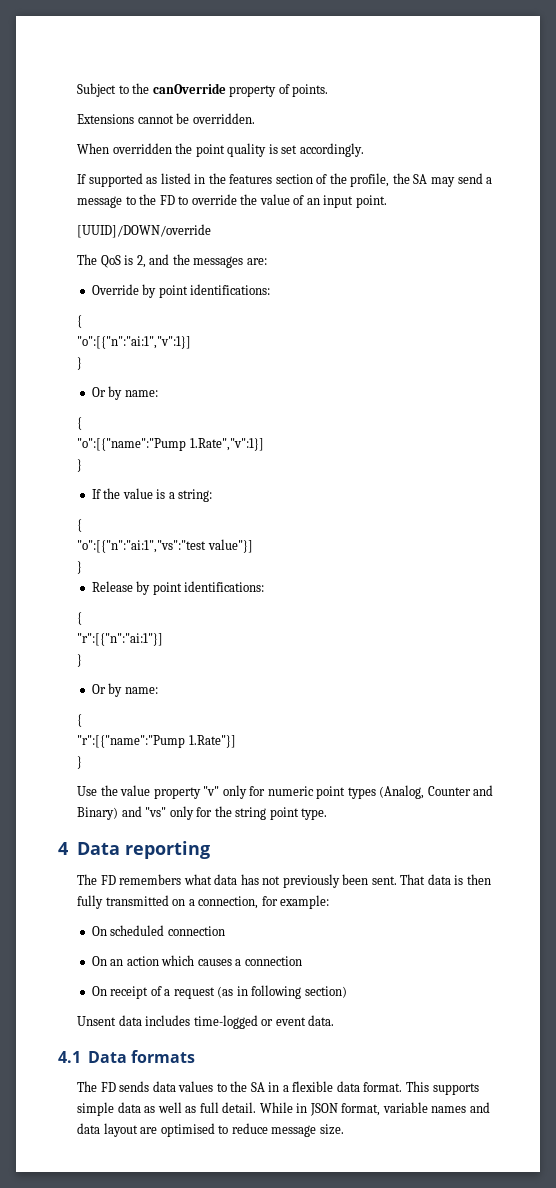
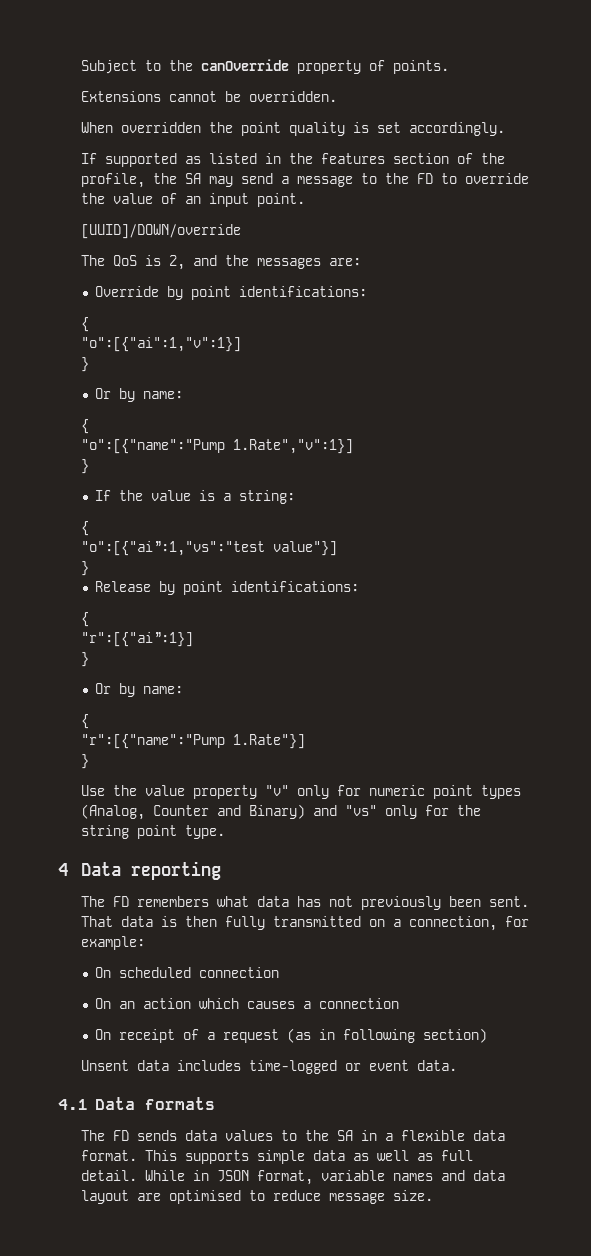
- "o":[{"n":"ai:1","v":1}]
+ "o":[{"ai":1,"v":1}]
- "o":[{"n":"ai:1","vs":"test value"}]
+ "o":[{"ai”:1,"vs":"test value"}]
- "r":[{"n":"ai:1"}]
+ "r":[{"ai”:1}]

